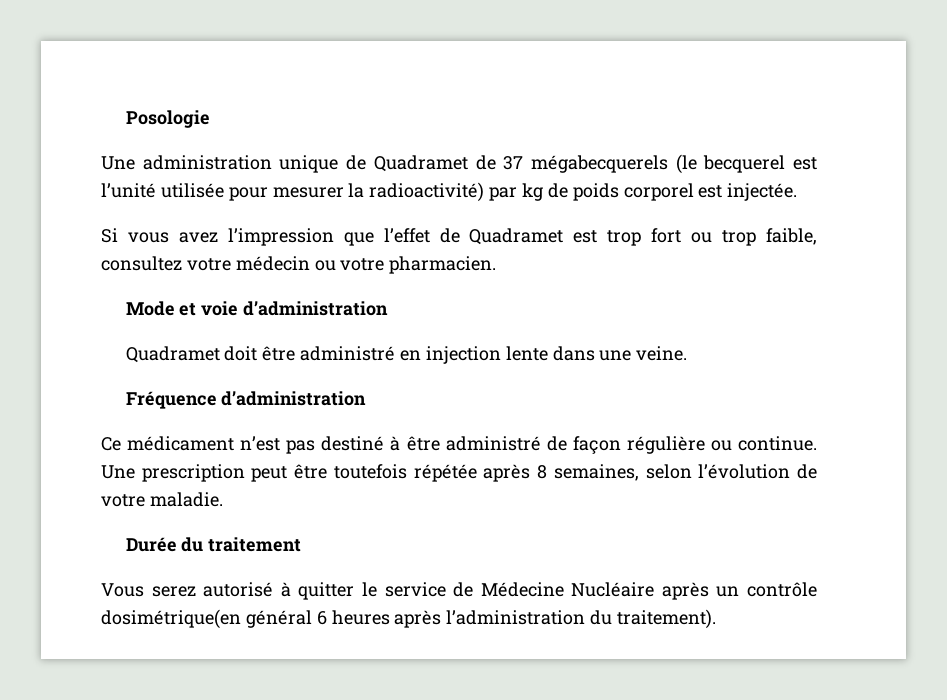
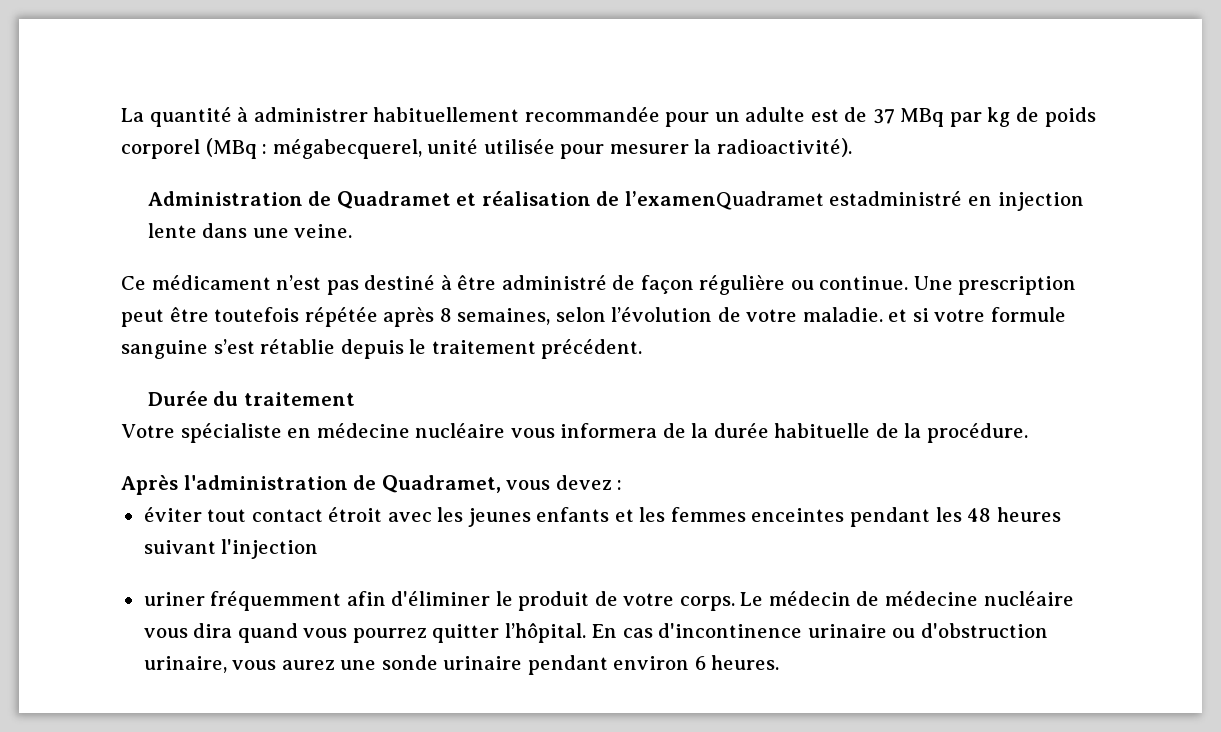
- Posologie
- Une administration unique de Quadramet de 37 mégabecquerels (le becquerel est l’unité utilisée pour mesurer la radioactivité) par kg de poids corporel est injectée.
- Si vous avez l’impression que l’effet de Quadramet est trop fort ou trop faible, consultez votre médecin ou votre pharmacien.
- Mode et voie d’administration
- Quadramet doit être administré en injection lente dans une veine.
+ La quantité à administrer habituellement recommandée pour un adulte est de 37 MBq par kg de poids corporel (MBq : mégabecquerel, unité utilisée pour mesurer la radioactivité).
+ Administration de Quadramet et réalisation de l’examenQuadramet estadministré en injection lente dans une veine.
- Fréquence d’administration
- Une prescription peut être toutefois répétée après 8 semaines, selon l’évolution de votre maladie.
+ Une prescription peut être toutefois répétée après 8 semaines, selon l’évolution de votre maladie. et si votre formule sanguine s’est rétablie depuis le traitement précédent.
  Durée du traitement
- Vous serez autorisé à quitter le service de Médecine Nucléaire après un contrôle dosimétrique(en général 6 heures après l’administration du traitement).
+ Votre spécialiste en médecine nucléaire vous informera de la durée habituelle de la procédure.
+ Après l'administration de Quadramet, vous devez :
+ éviter tout contact étroit avec les jeunes enfants et les femmes enceintes pendant les 48 heures suivant l'injection
+ uriner fréquemment afin d'éliminer le produit de votre corps. Le médecin de médecine nucléaire vous dira quand vous pourrez quitter l’hôpital. En cas d'incontinence urinaire ou d'obstruction urinaire, vous aurez une sonde urinaire pendant environ 6 heures.

